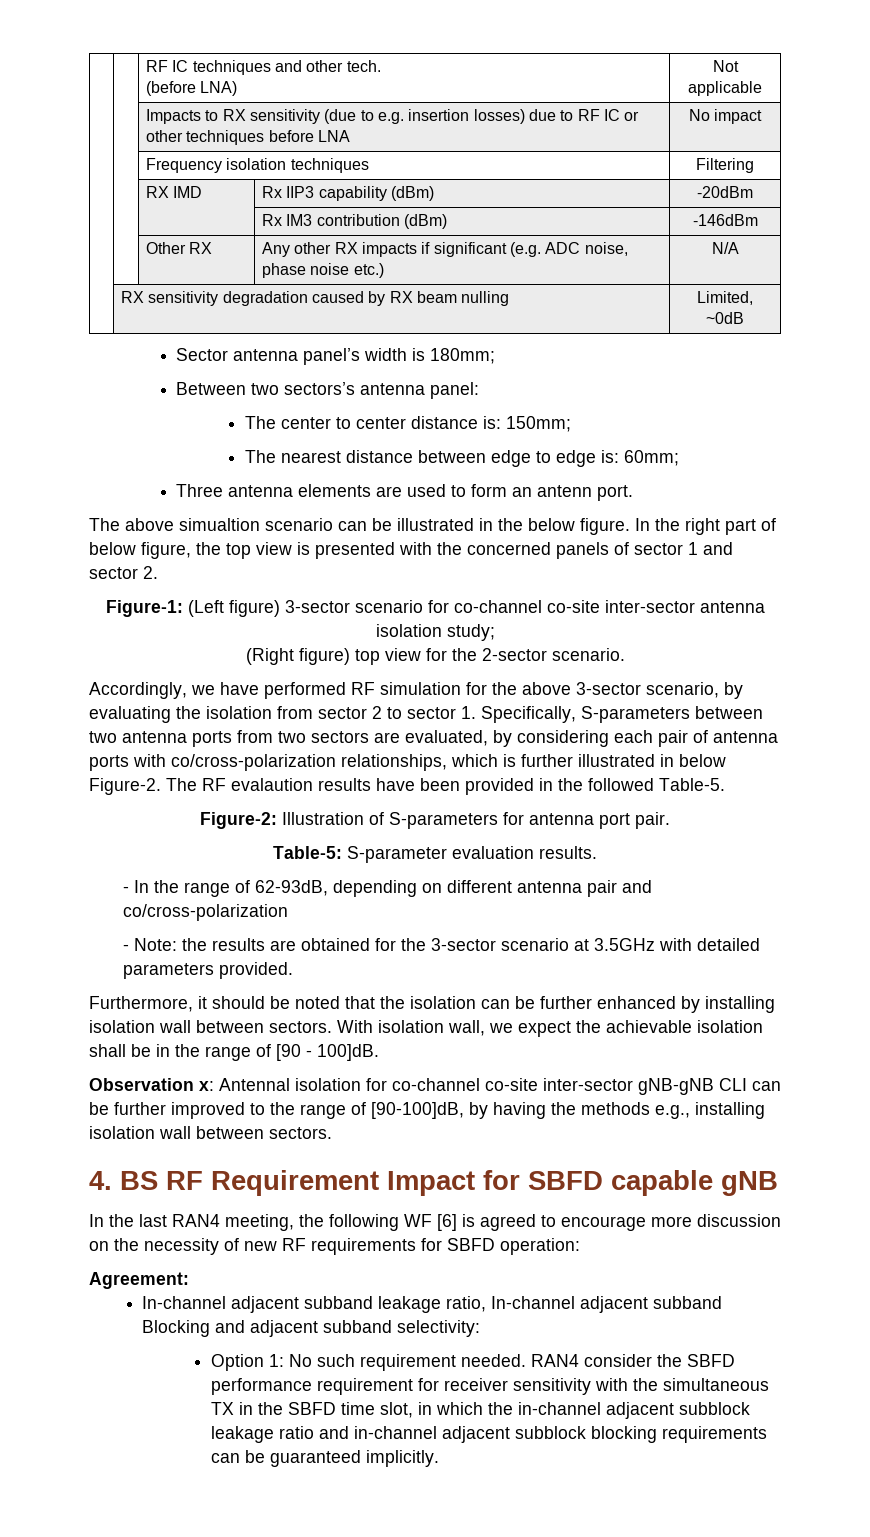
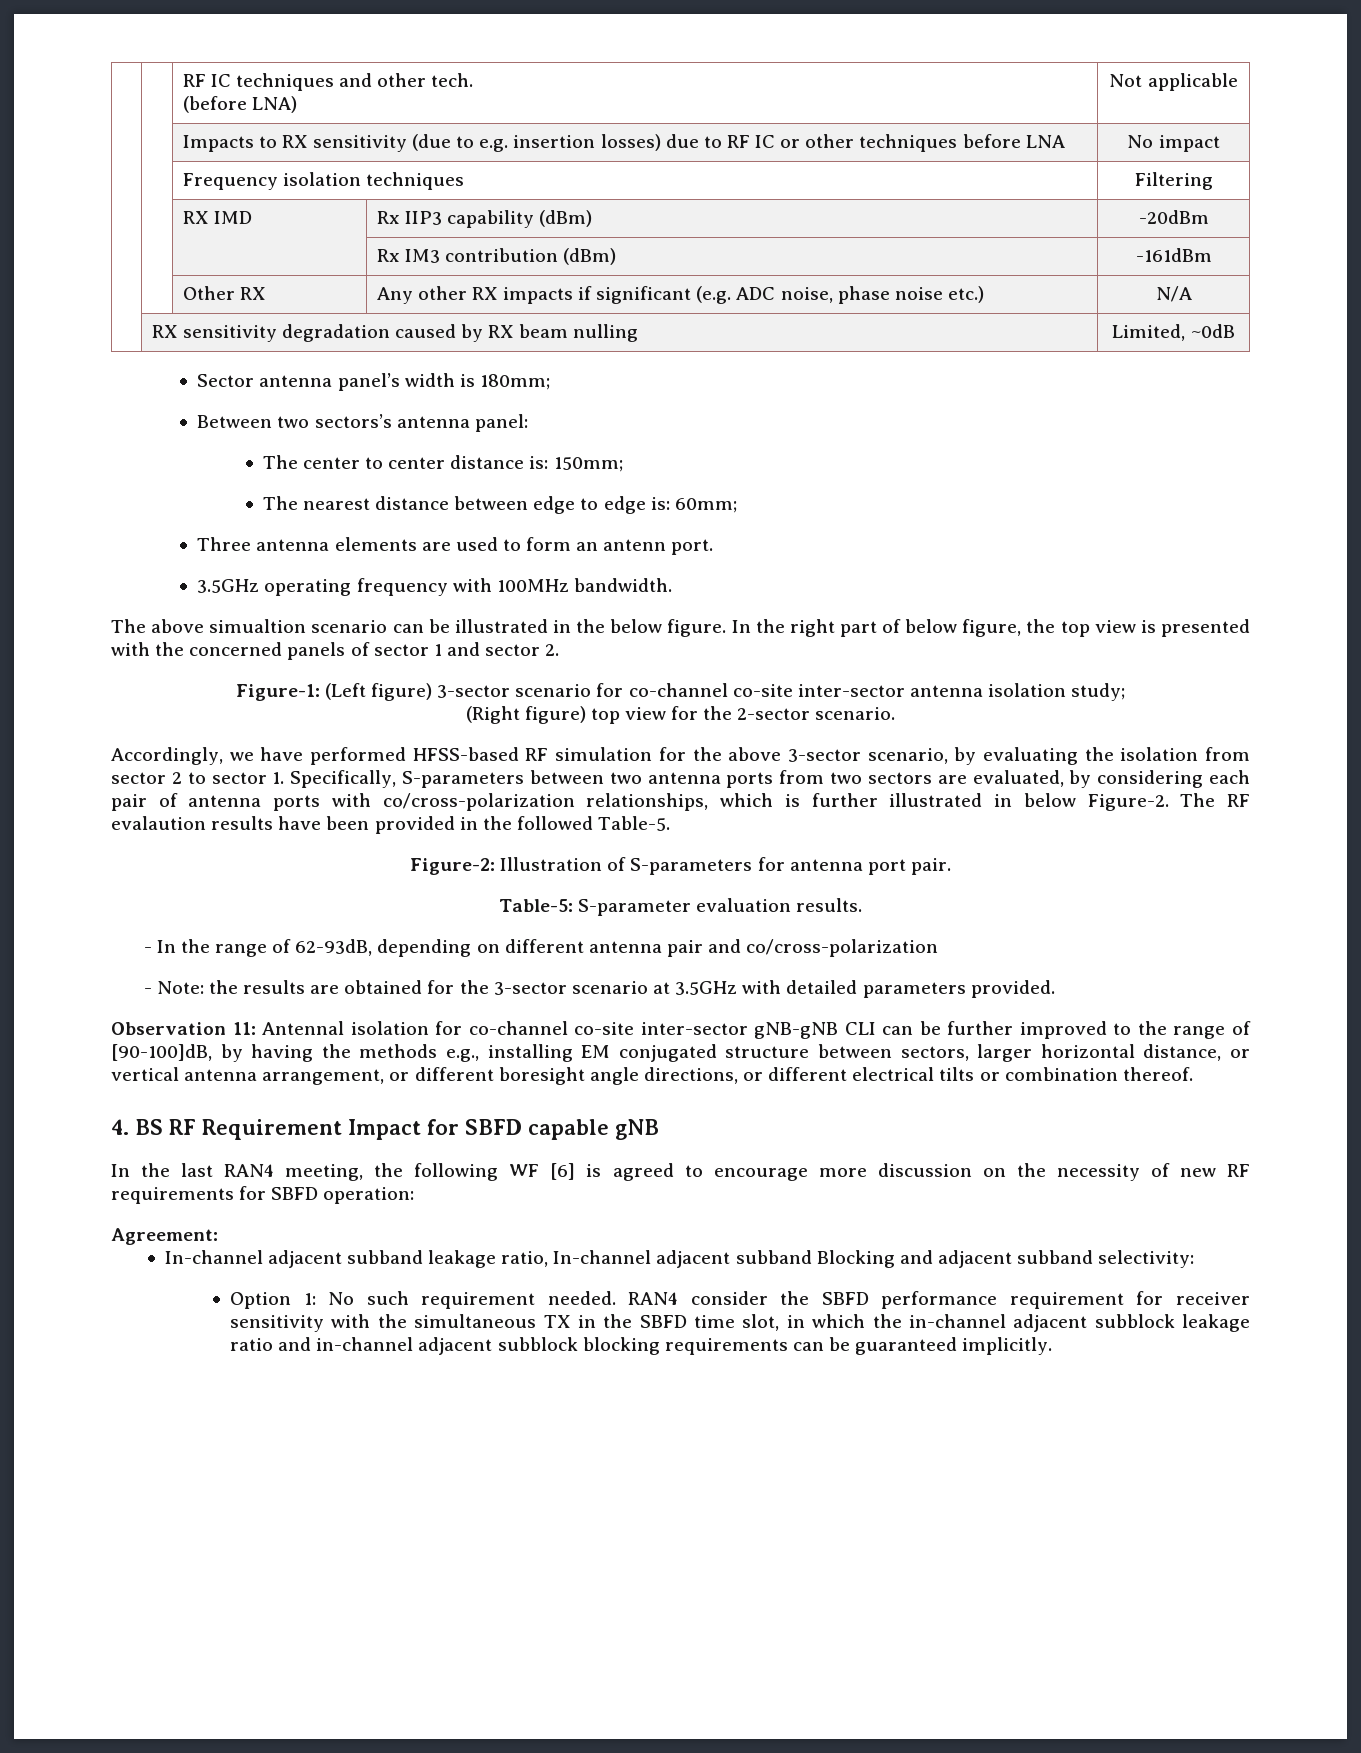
- | | | Rx IM3 contribution (dBm) | -146dBm
+ | | | Rx IM3 contribution (dBm) | -161dBm
+ 3.5GHz operating frequency with 100MHz bandwidth.
- Accordingly, we have performed RF simulation for the above 3-sector scenario, by evaluating the isolation from sector 2 to sector 1. Specifically, S-parameters between two antenna ports from two sectors are evaluated, by considering each pair of antenna ports with co/cross-polarization relationships, which is further illustrated in below Figure-2.
+ Accordingly, we have performed HFSS-based RF simulation for the above 3-sector scenario, by evaluating the isolation from sector 2 to sector 1. Specifically, S-parameters between two antenna ports from two sectors are evaluated, by considering each pair of antenna ports with co/cross-polarization relationships, which is further illustrated in below Figure-2.
- Furthermore, it should be noted that the isolation can be further enhanced by installing isolation wall between sectors. With isolation wall, we expect the achievable isolation shall be in the range of [90 - 100]dB.
- Observation x: Antennal isolation for co-channel co-site inter-sector gNB-gNB CLI can be further improved to the range of [90-100]dB, by having the methods e.g., installing isolation wall between sectors.
+ Observation 11: Antennal isolation for co-channel co-site inter-sector gNB-gNB CLI can be further improved to the range of [90-100]dB, by having the methods e.g., installing EM conjugated structure between sectors, larger horizontal distance, or vertical antenna arrangement, or different boresight angle directions, or different electrical tilts or combination thereof.

